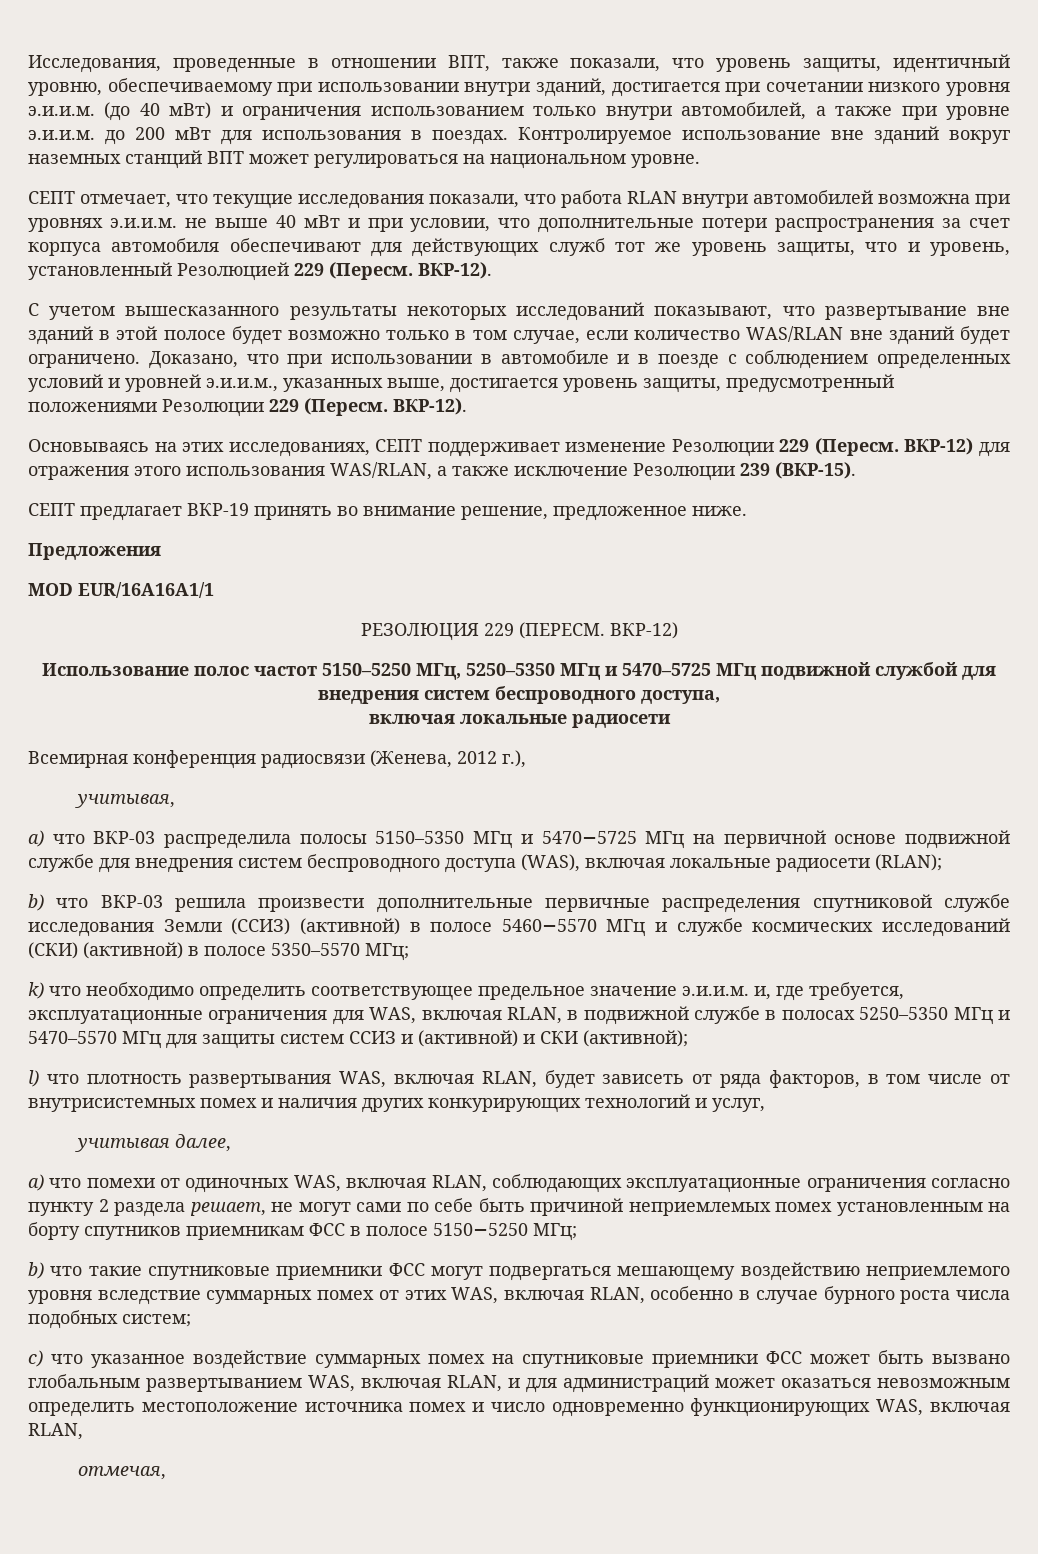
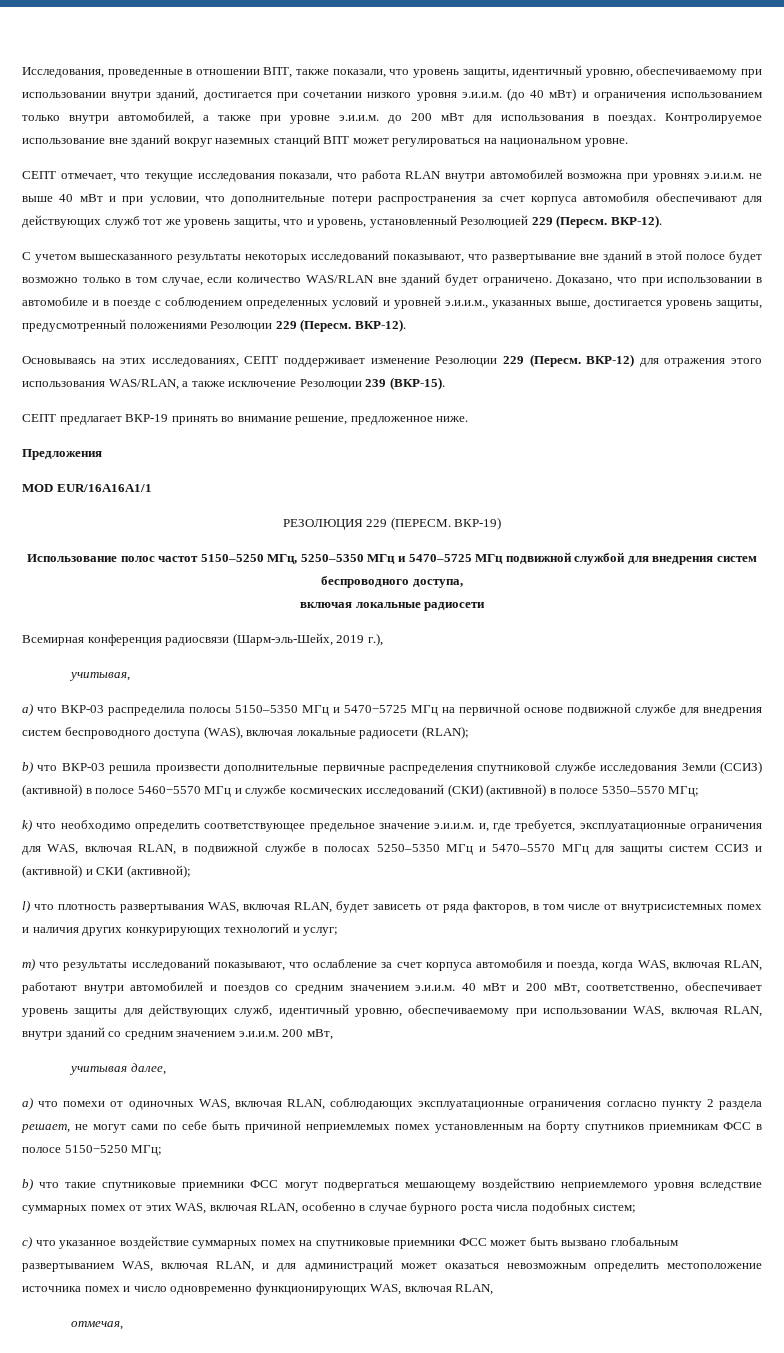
- РЕЗОЛЮЦИЯ 229 (ПЕРЕСМ. ВКР-12)
+ РЕЗОЛЮЦИЯ 229 (ПЕРЕСМ. ВКР-19)
- Всемирная конференция радиосвязи (Женева, 2012 г.),
+ Всемирная конференция радиосвязи (Шарм-эль-Шейх, 2019 г.),
- l) что плотность развертывания WAS, включая RLAN, будет зависеть от ряда факторов, в том числе от внутрисистемных помех и наличия других конкурирующих технологий и услуг,
+ l) что плотность развертывания WAS, включая RLAN, будет зависеть от ряда факторов, в том числе от внутрисистемных помех и наличия других конкурирующих технологий и услуг;
+ m) что результаты исследований показывают, что ослабление за счет корпуса автомобиля и поезда, когда WAS, включая RLAN, работают внутри автомобилей и поездов со средним значением э.и.и.м. 40 мВт и 200 мВт, соответственно, обеспечивает уровень защиты для действующих служб, идентичный уровню, обеспечиваемому при использовании WAS, включая RLAN, внутри зданий со средним значением э.и.и.м. 200 мВт,

